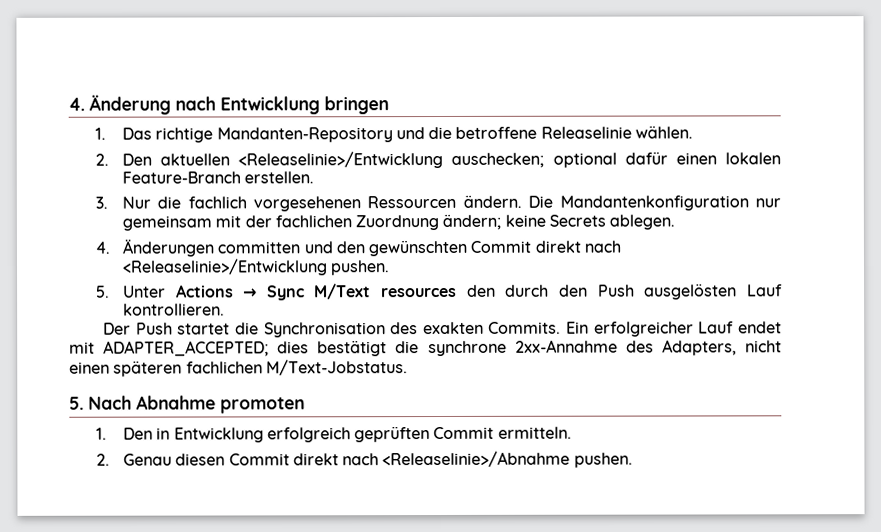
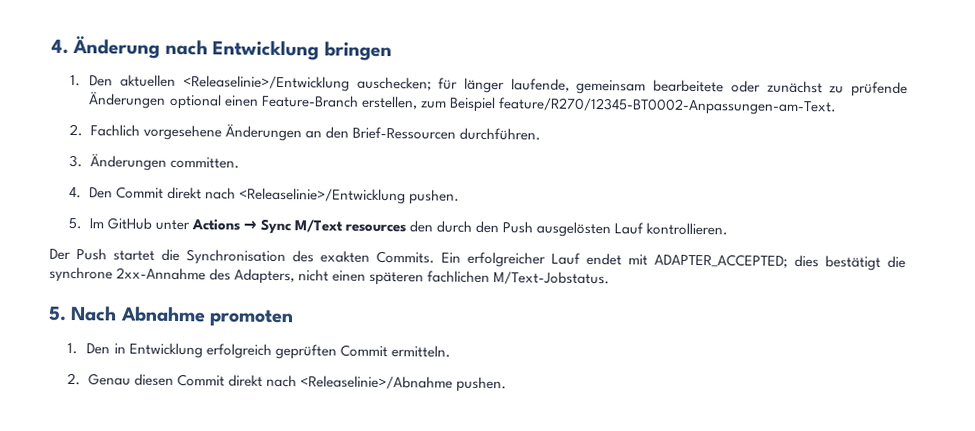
- 1. Das richtige Mandanten-Repository und die betroffene Releaselinie wählen.
- 2. Den aktuellen <Releaselinie>/Entwicklung auschecken; optional dafür einen lokalen Feature-Branch erstellen.
- 3. Nur die fachlich vorgesehenen Ressourcen ändern. Die Mandantenkonfiguration nur gemeinsam mit der fachlichen Zuordnung ändern; keine Secrets ablegen.
- 4. Änderungen committen und den gewünschten Commit direkt nach <Releaselinie>/Entwicklung pushen.
+ 1. Den aktuellen <Releaselinie>/Entwicklung auschecken; für länger laufende, gemeinsam bearbeitete oder zunächst zu prüfende Änderungen optional einen Feature-Branch erstellen, zum Beispiel feature/R270/12345-BT0002-Anpassungen-am-Text.
+ 2. Fachlich vorgesehene Änderungen an den Brief-Ressourcen durchführen.
+ 3. Änderungen committen.
+ 4. Den Commit direkt nach <Releaselinie>/Entwicklung pushen.
- 5. Unter Actions → Sync M/Text resources den durch den Push ausgelösten Lauf kontrollieren.
+ 5. Im GitHub unter Actions → Sync M/Text resources den durch den Push ausgelösten Lauf kontrollieren.

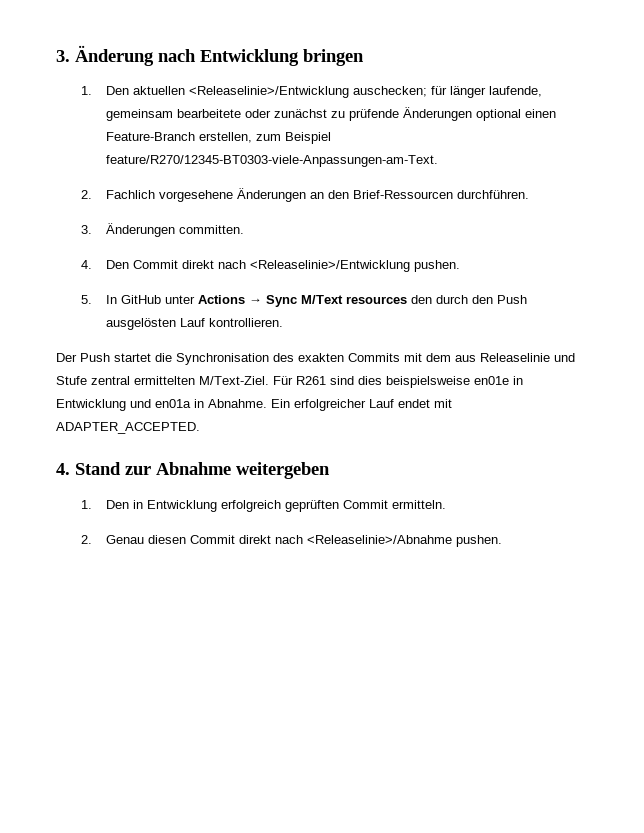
- 4. Änderung nach Entwicklung bringen
+ 3. Änderung nach Entwicklung bringen
- 1. Den aktuellen <Releaselinie>/Entwicklung auschecken; für länger laufende, gemeinsam bearbeitete oder zunächst zu prüfende Änderungen optional einen Feature-Branch erstellen, zum Beispiel feature/R270/12345-BT0002-Anpassungen-am-Text.
+ 1. Den aktuellen <Releaselinie>/Entwicklung auschecken; für länger laufende, gemeinsam bearbeitete oder zunächst zu prüfende Änderungen optional einen Feature-Branch erstellen, zum Beispiel feature/R270/12345-BT0303-viele-Anpassungen-am-Text.
- 5. Im GitHub unter Actions → Sync M/Text resources den durch den Push ausgelösten Lauf kontrollieren.
+ 5. In GitHub unter Actions → Sync M/Text resources den durch den Push ausgelösten Lauf kontrollieren.
- Der Push startet die Synchronisation des exakten Commits.
+ Der Push startet die Synchronisation des exakten Commits mit dem aus Releaselinie und Stufe zentral ermittelten M/Text-Ziel. Für R261 sind dies beispielsweise en01e in Entwicklung und en01a in Abnahme.
- Ein erfolgreicher Lauf endet mit ADAPTER_ACCEPTED; dies bestätigt die synchrone 2xx-Annahme des Adapters, nicht einen späteren fachlichen M/Text-Jobstatus.
- 5. Nach Abnahme promoten
+ Ein erfolgreicher Lauf endet mit ADAPTER_ACCEPTED.
+ 4. Stand zur Abnahme weitergeben

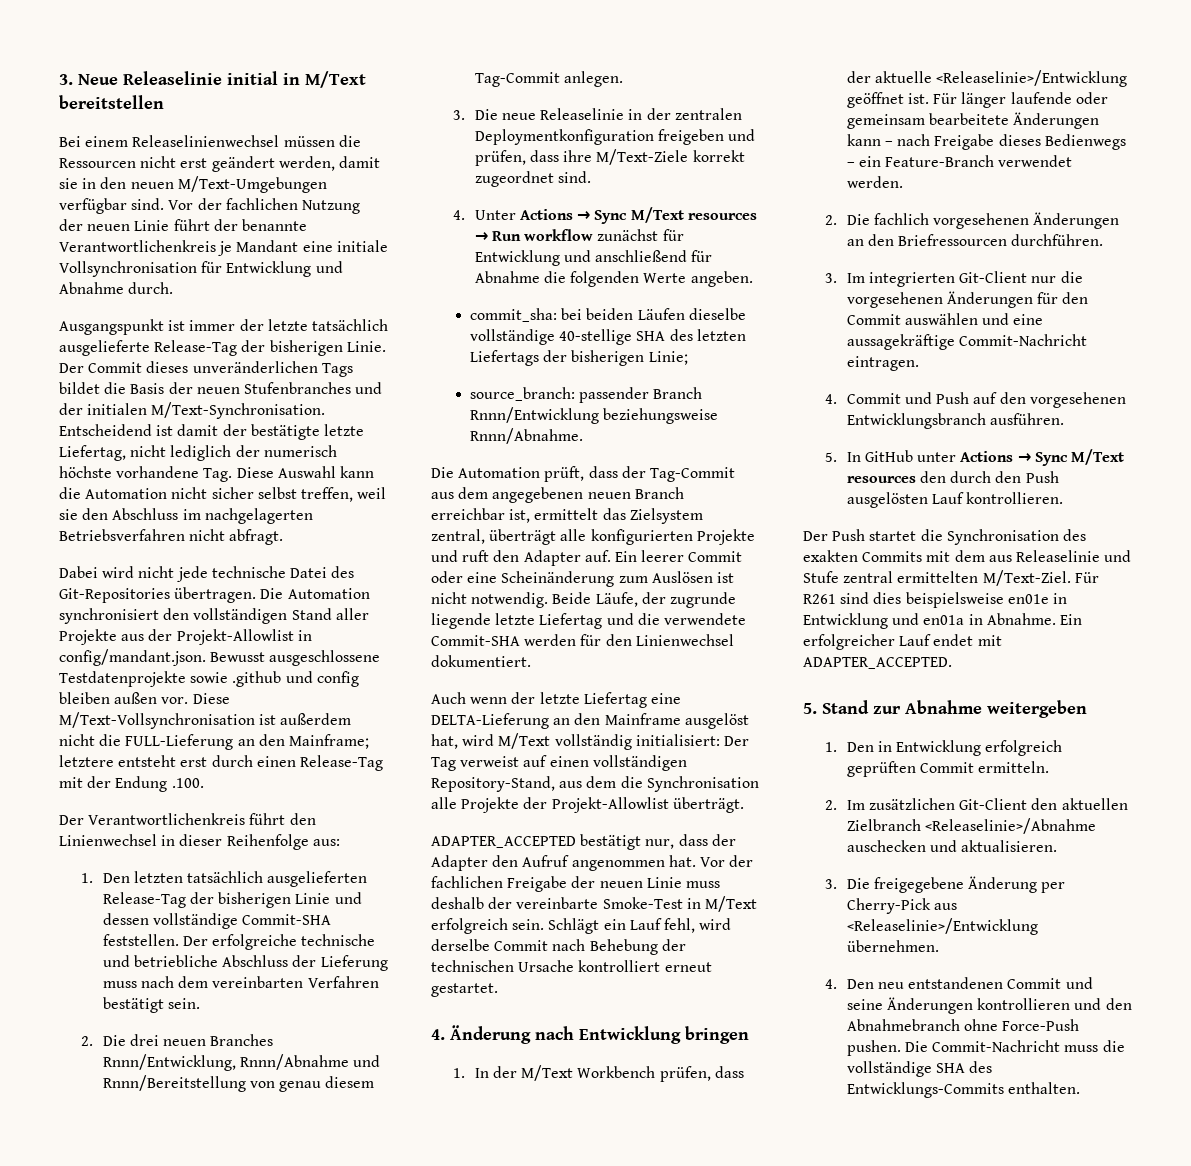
- 3. Änderung nach Entwicklung bringen
+ 3. Neue Releaselinie initial in M/Text bereitstellen
+ Bei einem Releaselinienwechsel müssen die Ressourcen nicht erst geändert werden, damit sie in den neuen M/Text-Umgebungen verfügbar sind. Vor der fachlichen Nutzung der neuen Linie führt der benannte Verantwortlichenkreis je Mandant eine initiale Vollsynchronisation für Entwicklung und Abnahme durch.
+ Ausgangspunkt ist immer der letzte tatsächlich ausgelieferte Release-Tag der bisherigen Linie. Der Commit dieses unveränderlichen Tags bildet die Basis der neuen Stufenbranches und der initialen M/Text-Synchronisation. Entscheidend ist damit der bestätigte letzte Liefertag, nicht lediglich der numerisch höchste vorhandene Tag. Diese Auswahl kann die Automation nicht sicher selbst treffen, weil sie den Abschluss im nachgelagerten Betriebsverfahren nicht abfragt.
+ Dabei wird nicht jede technische Datei des Git-Repositories übertragen. Die Automation synchronisiert den vollständigen Stand aller Projekte aus der Projekt-Allowlist in config/mandant.json. Bewusst ausgeschlossene Testdatenprojekte sowie .github und config bleiben außen vor. Diese M/Text-Vollsynchronisation ist außerdem nicht die FULL-Lieferung an den Mainframe; letztere entsteht erst durch einen Release-Tag mit der Endung .100.
+ Der Verantwortlichenkreis führt den Linienwechsel in dieser Reihenfolge aus:
+ 1. Den letzten tatsächlich ausgelieferten Release-Tag der bisherigen Linie und dessen vollständige Commit-SHA feststellen. Der erfolgreiche technische und betriebliche Abschluss der Lieferung muss nach dem vereinbarten Verfahren bestätigt sein.
+ 2. Die drei neuen Branches Rnnn/Entwicklung, Rnnn/Abnahme und Rnnn/Bereitstellung von genau diesem Tag-Commit anlegen.
+ 3. Die neue Releaselinie in der zentralen Deploymentkonfiguration freigeben und prüfen, dass ihre M/Text-Ziele korrekt zugeordnet sind.
+ 4. Unter Actions → Sync M/Text resources → Run workflow zunächst für Entwicklung und anschließend für Abnahme die folgenden Werte angeben.
+ commit_sha: bei beiden Läufen dieselbe vollständige 40-stellige SHA des letzten Liefertags der bisherigen Linie;
+ source_branch: passender Branch Rnnn/Entwicklung beziehungsweise Rnnn/Abnahme.
+ Die Automation prüft, dass der Tag-Commit aus dem angegebenen neuen Branch erreichbar ist, ermittelt das Zielsystem zentral, überträgt alle konfigurierten Projekte und ruft den Adapter auf. Ein leerer Commit oder eine Scheinänderung zum Auslösen ist nicht notwendig. Beide Läufe, der zugrunde liegende letzte Liefertag und die verwendete Commit-SHA werden für den Linienwechsel dokumentiert.
+ Auch wenn der letzte Liefertag eine DELTA-Lieferung an den Mainframe ausgelöst hat, wird M/Text vollständig initialisiert: Der Tag verweist auf einen vollständigen Repository-Stand, aus dem die Synchronisation alle Projekte der Projekt-Allowlist überträgt.
+ ADAPTER_ACCEPTED bestätigt nur, dass der Adapter den Aufruf angenommen hat. Vor der fachlichen Freigabe der neuen Linie muss deshalb der vereinbarte Smoke-Test in M/Text erfolgreich sein. Schlägt ein Lauf fehl, wird derselbe Commit nach Behebung der technischen Ursache kontrolliert erneut gestartet.
+ 4. Änderung nach Entwicklung bringen
- 1. Den aktuellen <Releaselinie>/Entwicklung auschecken; für länger laufende, gemeinsam bearbeitete oder zunächst zu prüfende Änderungen optional einen Feature-Branch erstellen, zum Beispiel feature/R270/12345-BT0303-viele-Anpassungen-am-Text.
- 2. Fachlich vorgesehene Änderungen an den Brief-Ressourcen durchführen.
+ 1. In der M/Text Workbench prüfen, dass der aktuelle <Releaselinie>/Entwicklung geöffnet ist. Für länger laufende oder gemeinsam bearbeitete Änderungen kann – nach Freigabe dieses Bedienwegs – ein Feature-Branch verwendet werden.
+ 2. Die fachlich vorgesehenen Änderungen an den Briefressourcen durchführen.
- 3. Änderungen committen.
- 4. Den Commit direkt nach <Releaselinie>/Entwicklung pushen.
+ 3. Im integrierten Git-Client nur die vorgesehenen Änderungen für den Commit auswählen und eine aussagekräftige Commit-Nachricht eintragen.
+ 4. Commit und Push auf den vorgesehenen Entwicklungsbranch ausführen.
- 4. Stand zur Abnahme weitergeben
+ 5. Stand zur Abnahme weitergeben
- 2. Genau diesen Commit direkt nach <Releaselinie>/Abnahme pushen.
+ 2. Im zusätzlichen Git-Client den aktuellen Zielbranch <Releaselinie>/Abnahme auschecken und aktualisieren.
+ 3. Die freigegebene Änderung per Cherry-Pick aus <Releaselinie>/Entwicklung übernehmen.
+ 4. Den neu entstandenen Commit und seine Änderungen kontrollieren und den Abnahmebranch ohne Force-Push pushen. Die Commit-Nachricht muss die vollständige SHA des Entwicklungs-Commits enthalten.

